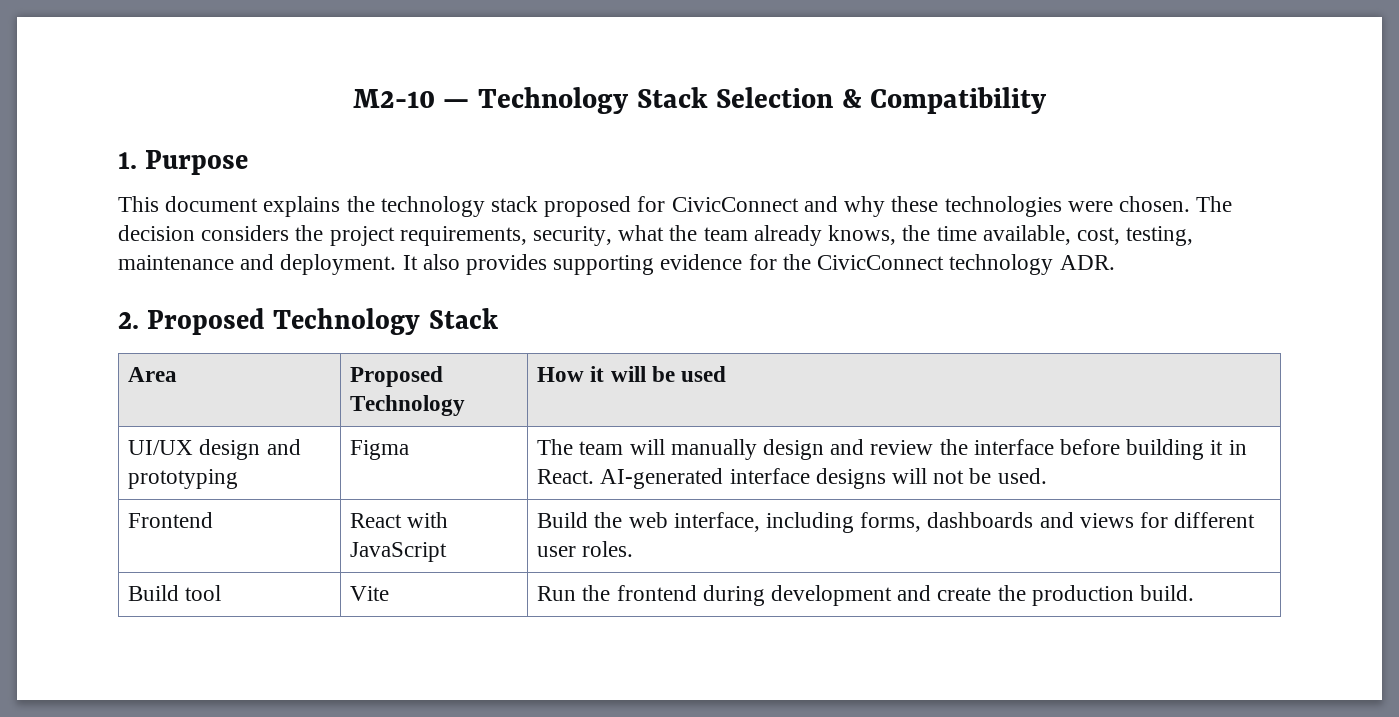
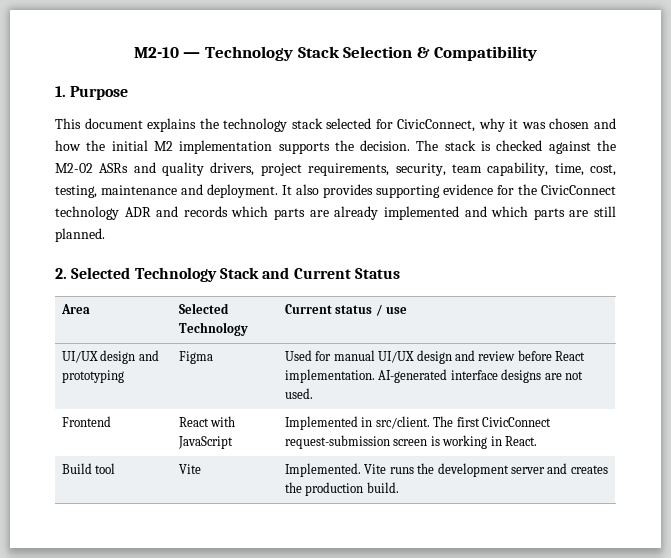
- This document explains the technology stack proposed for CivicConnect and why these technologies were chosen. The decision considers the project requirements, security, what the team already knows, the time available, cost, testing, maintenance and deployment.
+ This document explains the technology stack selected for CivicConnect, why it was chosen and how the initial M2 implementation supports the decision. The stack is checked against the M2-02 ASRs and quality drivers, project requirements, security, team capability, time, cost, testing, maintenance and deployment.
- It also provides supporting evidence for the CivicConnect technology ADR.
+ It also provides supporting evidence for the CivicConnect technology ADR and records which parts are already implemented and which parts are still planned.
- 2. Proposed Technology Stack
+ 2. Selected Technology Stack and Current Status
- Area | Proposed Technology | How it will be used
+ Area | Selected Technology | Current status / use
- UI/UX design and prototyping | Figma | The team will manually design and review the interface before building it in React. AI-generated interface designs will not be used.
+ UI/UX design and prototyping | Figma | Used for manual UI/UX design and review before React implementation. AI-generated interface designs are not used.
- Frontend | React with JavaScript | Build the web interface, including forms, dashboards and views for different user roles.
- Build tool | Vite | Run the frontend during development and create the production build.
+ Frontend | React with JavaScript | Implemented in src/client. The first CivicConnect request-submission screen is working in React.
+ Build tool | Vite | Implemented. Vite runs the development server and creates the production build.

